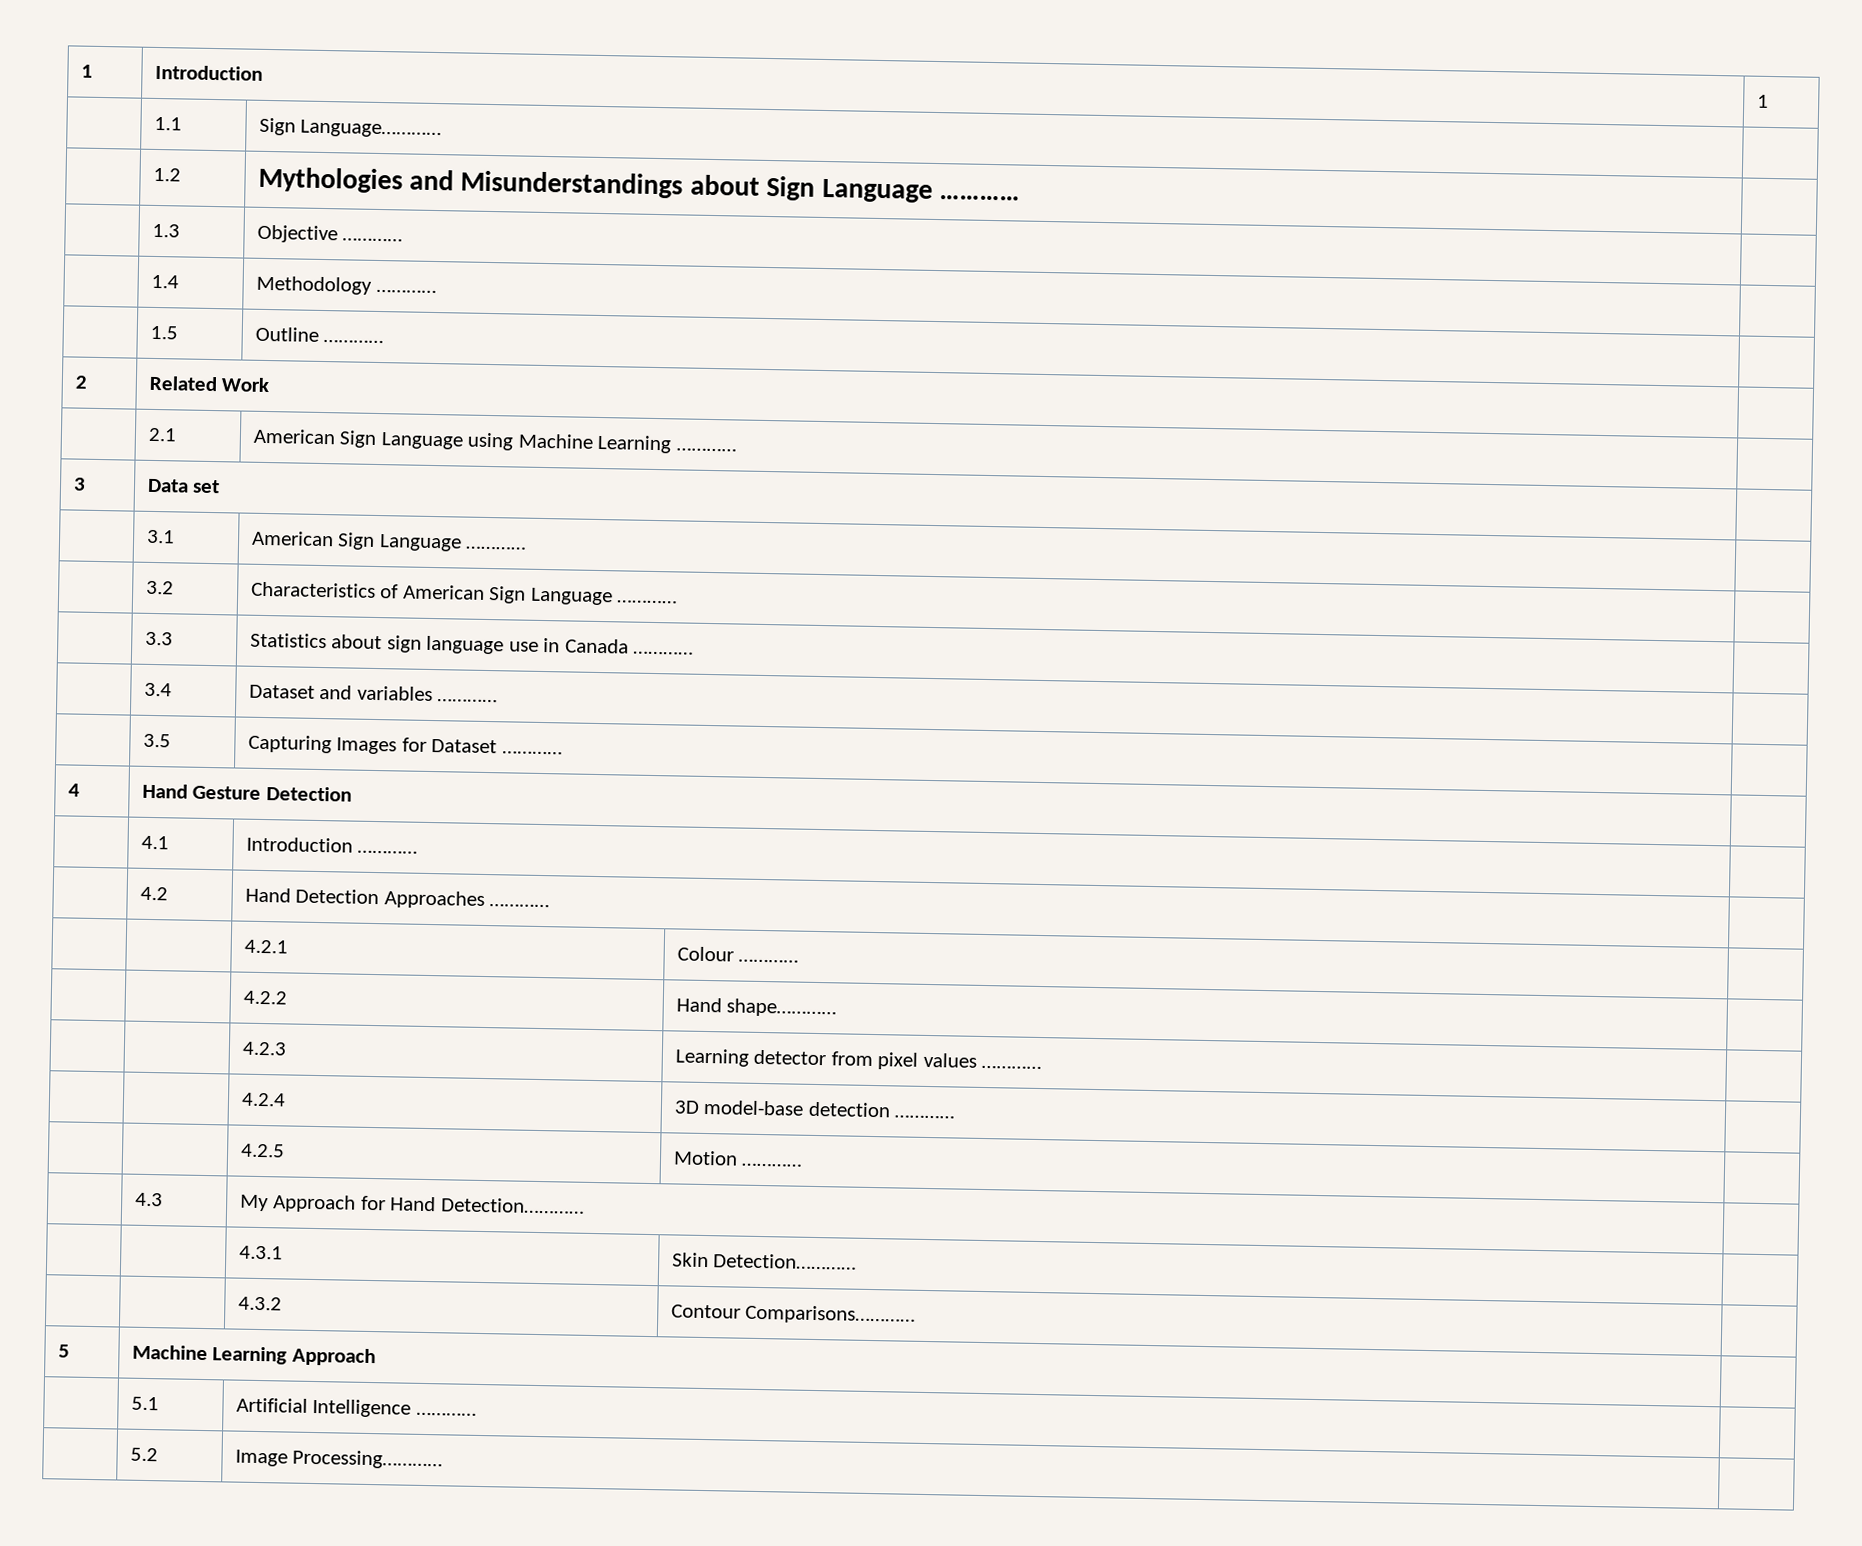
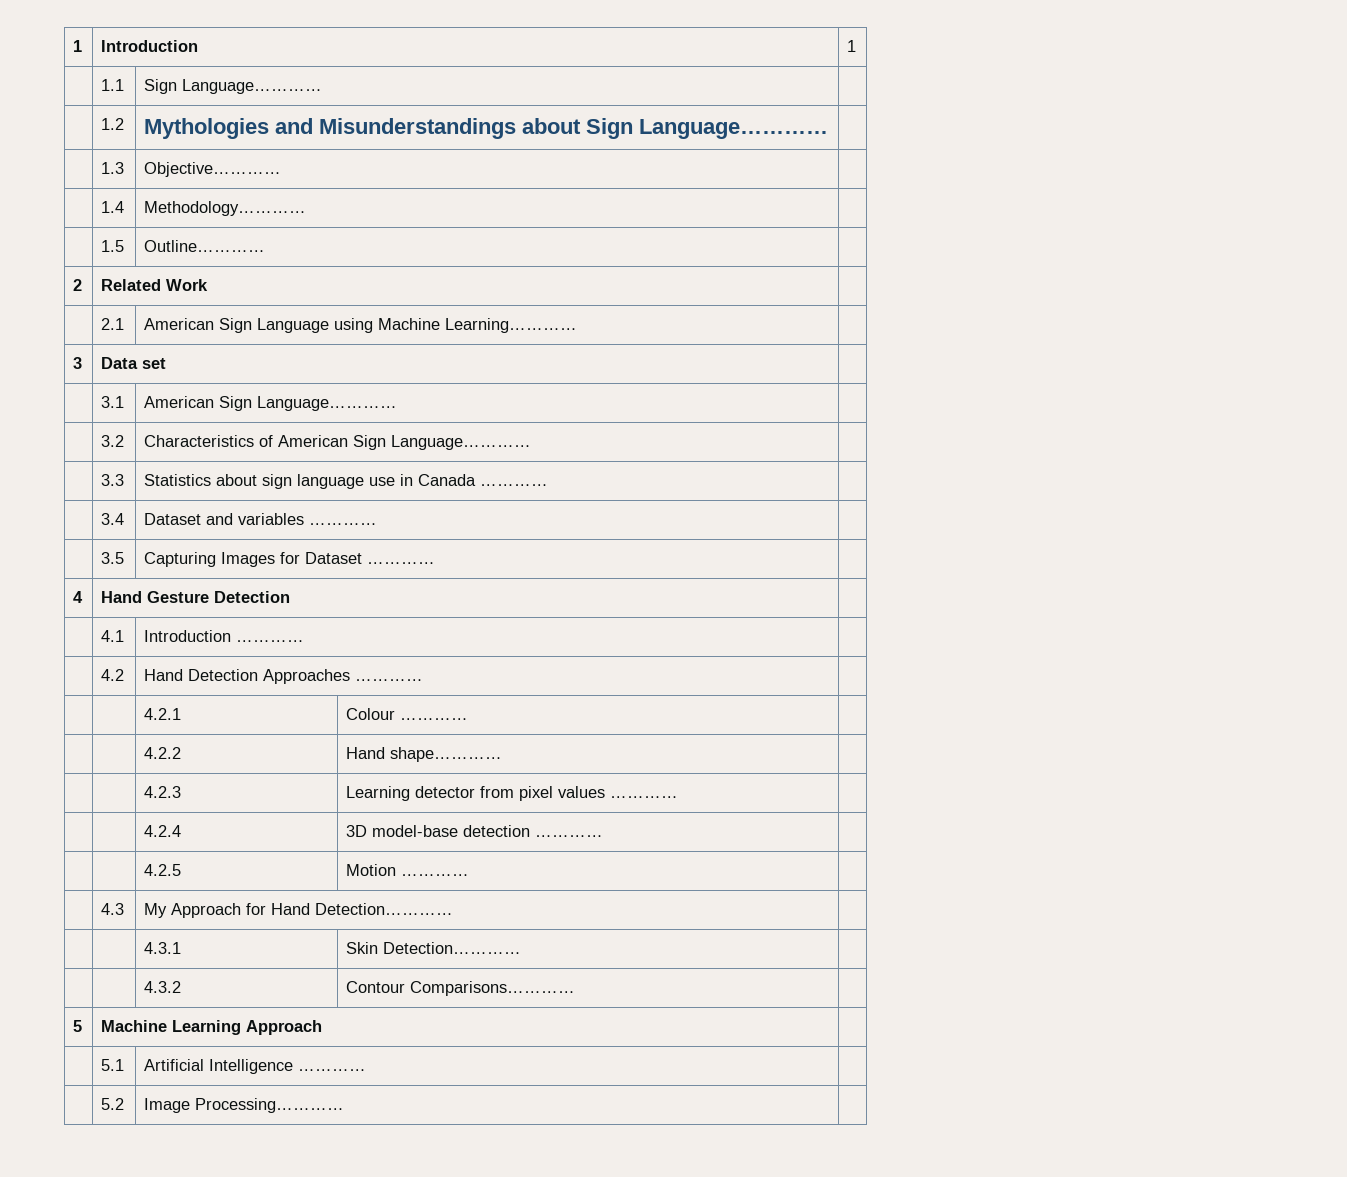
- | 1.2 | Mythologies and Misunderstandings about Sign Language ………… |
+ | 1.2 | Mythologies and Misunderstandings about Sign Language………… |
- | 1.3 | Objective ………… |
+ | 1.3 | Objective………… |
- | 1.4 | Methodology ………… |
+ | 1.4 | Methodology………… |
- | 1.5 | Outline ………… |
+ | 1.5 | Outline………… |
- | 2.1 | American Sign Language using Machine Learning ………… |
+ | 2.1 | American Sign Language using Machine Learning………… |
- | 3.1 | American Sign Language ………… |
+ | 3.1 | American Sign Language………… |
- | 3.2 | Characteristics of American Sign Language ………… |
+ | 3.2 | Characteristics of American Sign Language………… |

